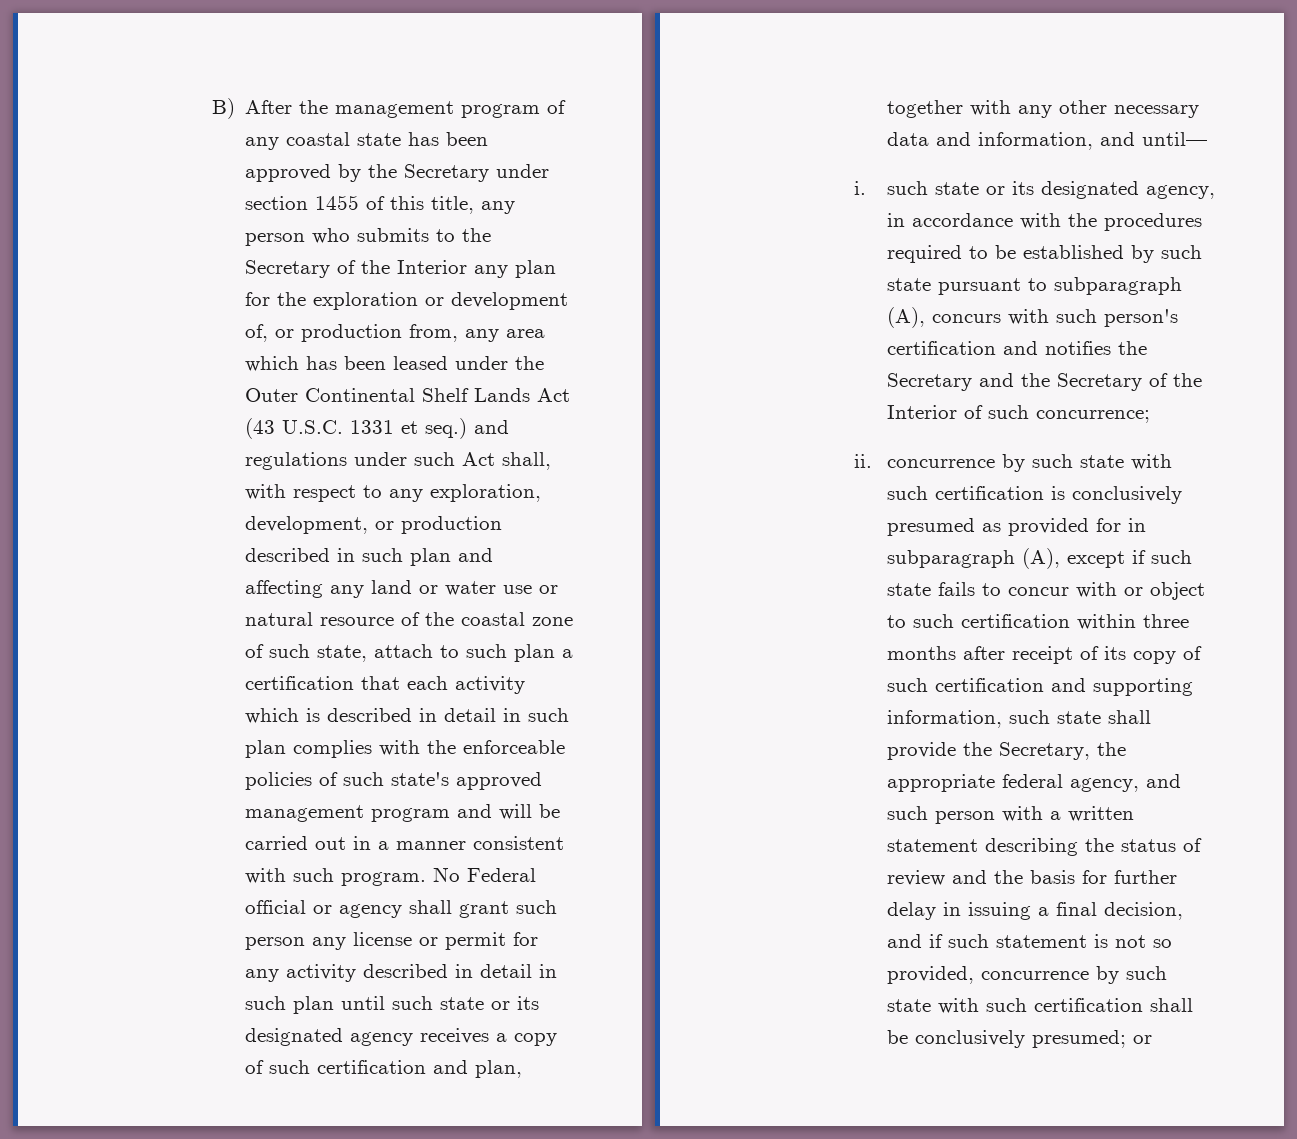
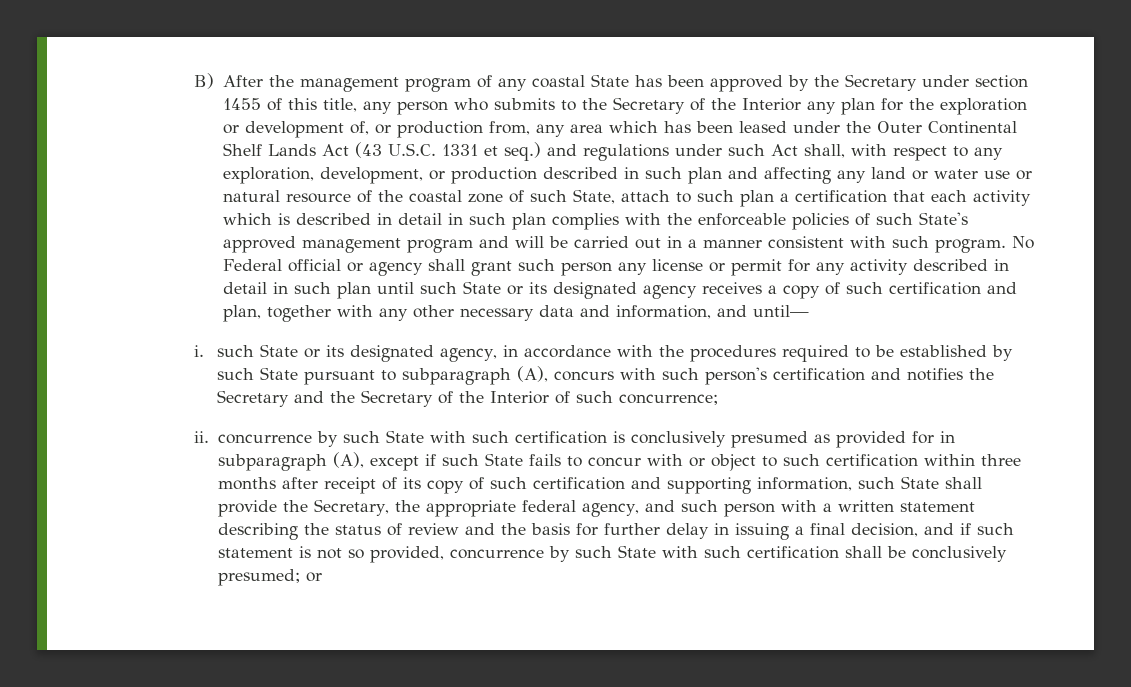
- B) After the management program of any coastal state has been approved by the Secretary under section 1455 of this title, any person who submits to the Secretary of the Interior any plan for the exploration or development of, or production from, any area which has been leased under the Outer Continental Shelf Lands Act (43 U.S.C. 1331 et seq.) and regulations under such Act shall, with respect to any exploration, development, or production described in such plan and affecting any land or water use or natural resource of the coastal zone of such state, attach to such plan a certification that each activity which is described in detail in such plan complies with the enforceable policies of such state's approved management program and will be carried out in a manner consistent with such program.
+ B) After the management program of any coastal State has been approved by the Secretary under section 1455 of this title, any person who submits to the Secretary of the Interior any plan for the exploration or development of, or production from, any area which has been leased under the Outer Continental Shelf Lands Act (43 U.S.C. 1331 et seq.) and regulations under such Act shall, with respect to any exploration, development, or production described in such plan and affecting any land or water use or natural resource of the coastal zone of such State, attach to such plan a certification that each activity which is described in detail in such plan complies with the enforceable policies of such State's approved management program and will be carried out in a manner consistent with such program.
- No Federal official or agency shall grant such person any license or permit for any activity described in detail in such plan until such state or its designated agency receives a copy of such certification and plan, together with any other necessary data and information, and until—
+ No Federal official or agency shall grant such person any license or permit for any activity described in detail in such plan until such State or its designated agency receives a copy of such certification and plan, together with any other necessary data and information, and until—
- i. such state or its designated agency, in accordance with the procedures required to be established by such state pursuant to subparagraph (A), concurs with such person's certification and notifies the Secretary and the Secretary of the Interior of such concurrence;
+ i. such State or its designated agency, in accordance with the procedures required to be established by such State pursuant to subparagraph (A), concurs with such person's certification and notifies the Secretary and the Secretary of the Interior of such concurrence;
- ii. concurrence by such state with such certification is conclusively presumed as provided for in subparagraph (A), except if such state fails to concur with or object to such certification within three months after receipt of its copy of such certification and supporting information, such state shall provide the Secretary, the appropriate federal agency, and such person with a written statement describing the status of review and the basis for further delay in issuing a final decision, and if such statement is not so provided, concurrence by such state with such certification shall be conclusively presumed;
+ ii. concurrence by such State with such certification is conclusively presumed as provided for in subparagraph (A), except if such State fails to concur with or object to such certification within three months after receipt of its copy of such certification and supporting information, such State shall provide the Secretary, the appropriate federal agency, and such person with a written statement describing the status of review and the basis for further delay in issuing a final decision, and if such statement is not so provided, concurrence by such State with such certification shall be conclusively presumed;

